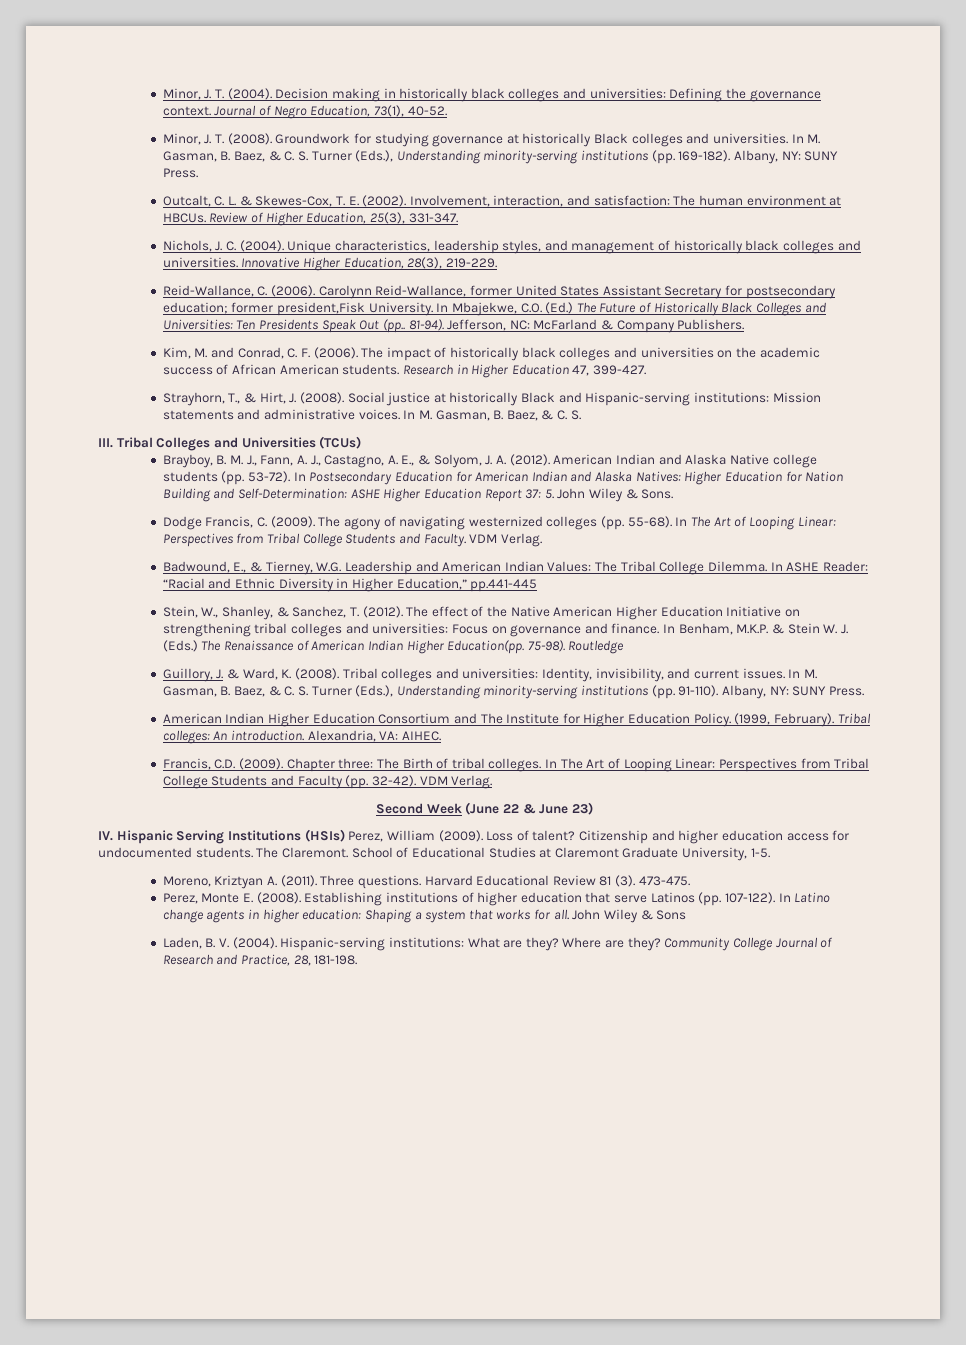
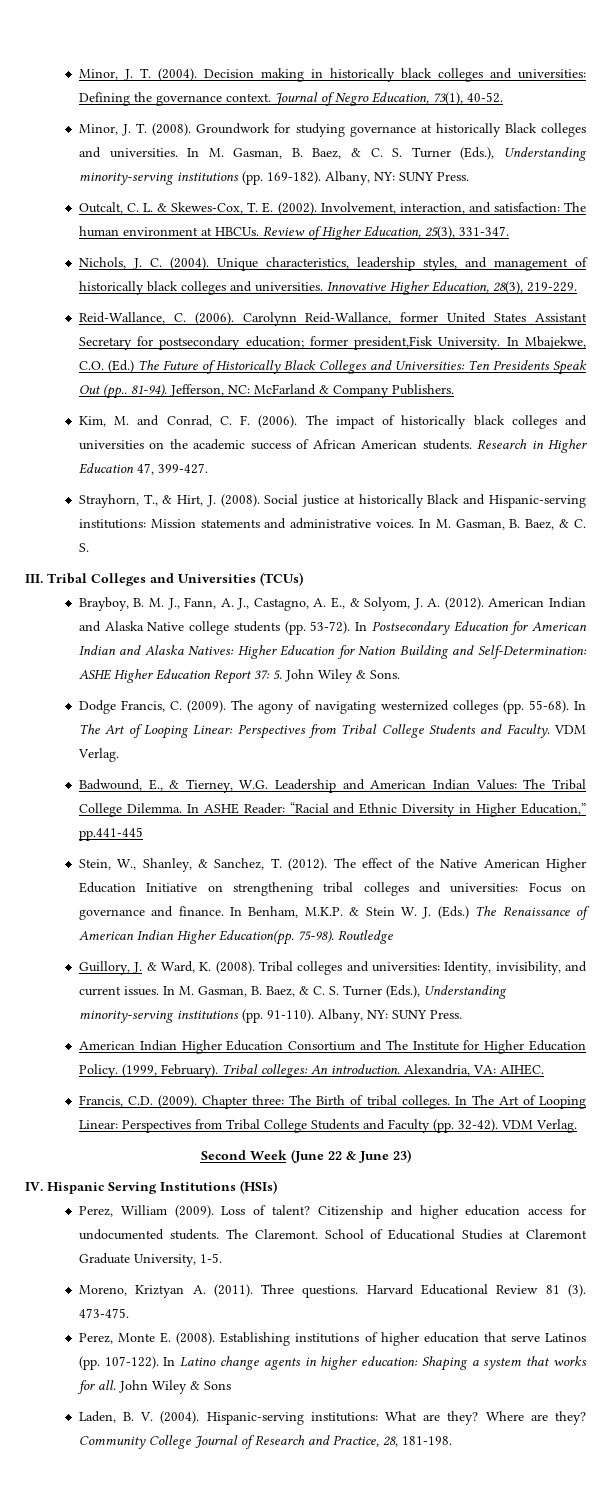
- IV. Hispanic Serving Institutions (HSIs) Perez, William (2009).
+ IV. Hispanic Serving Institutions (HSIs)
+ Perez, William (2009).

